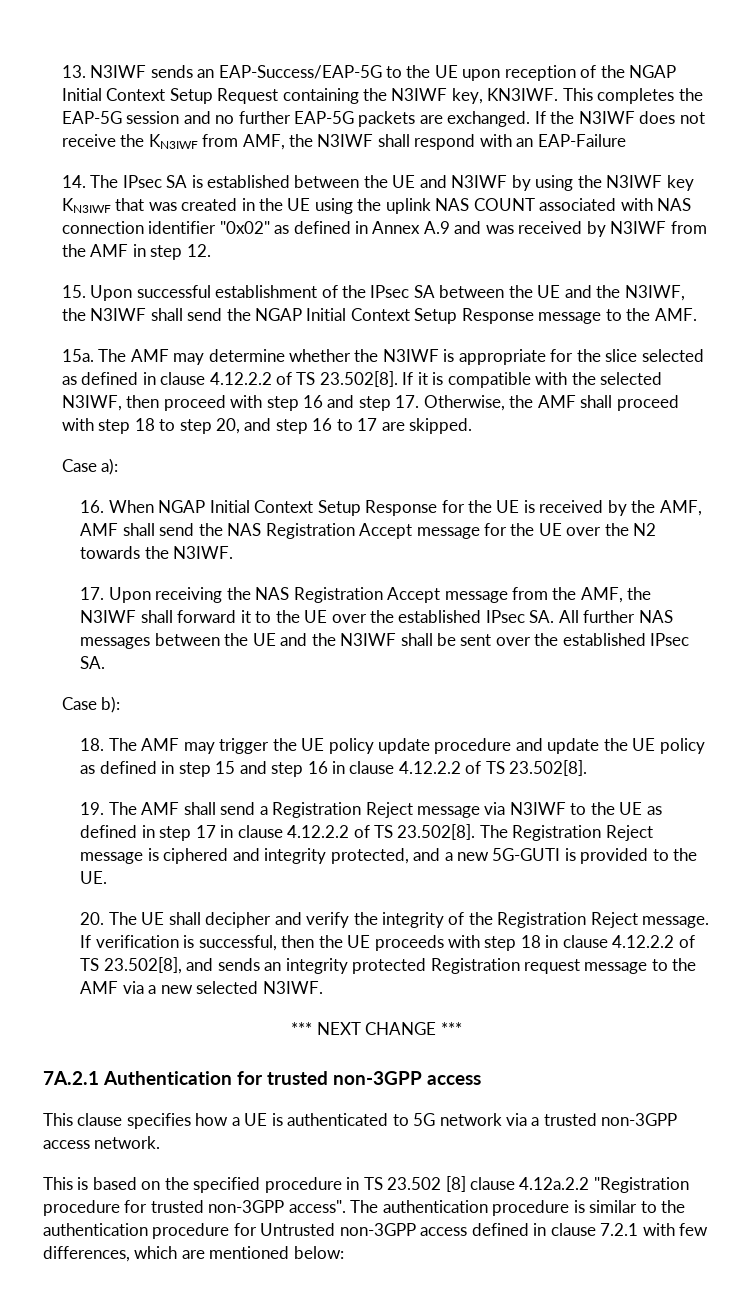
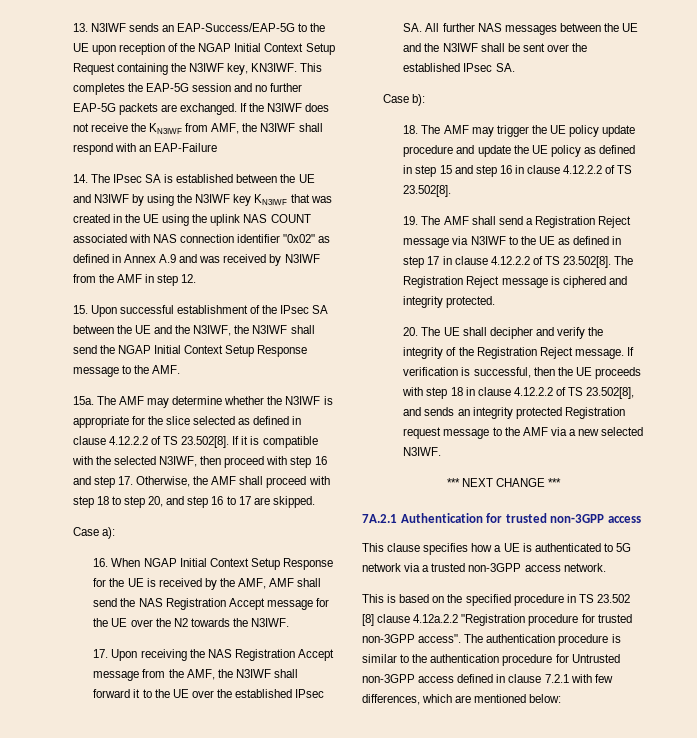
- 19. The AMF shall send a Registration Reject message via N3IWF to the UE as defined in step 17 in clause 4.12.2.2 of TS 23.502[8]. The Registration Reject message is ciphered and integrity protected, and a new 5G-GUTI is provided to the UE.
+ 19. The AMF shall send a Registration Reject message via N3IWF to the UE as defined in step 17 in clause 4.12.2.2 of TS 23.502[8]. The Registration Reject message is ciphered and integrity protected.

